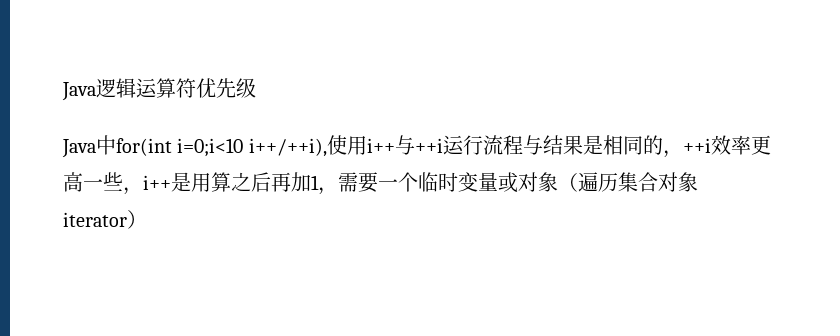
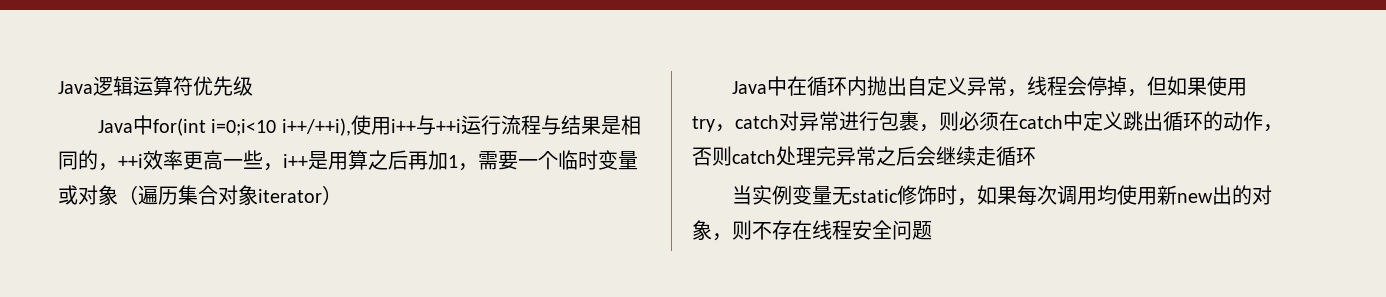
+ Java中在循环内抛出自定义异常，线程会停掉，但如果使用try，catch对异常进行包裹，则必须在catch中定义跳出循环的动作，否则catch处理完异常之后会继续走循环
+ 当实例变量无static修饰时，如果每次调用均使用新new出的对象，则不存在线程安全问题

